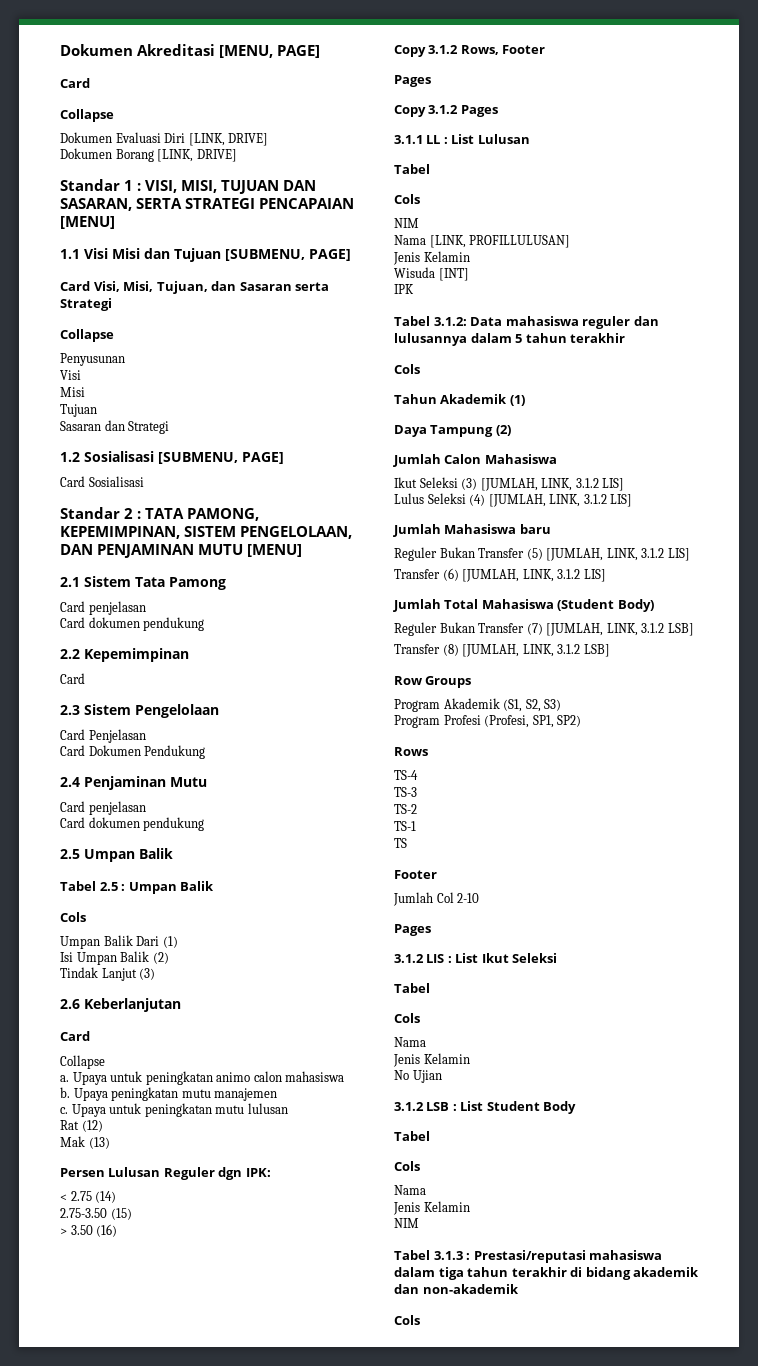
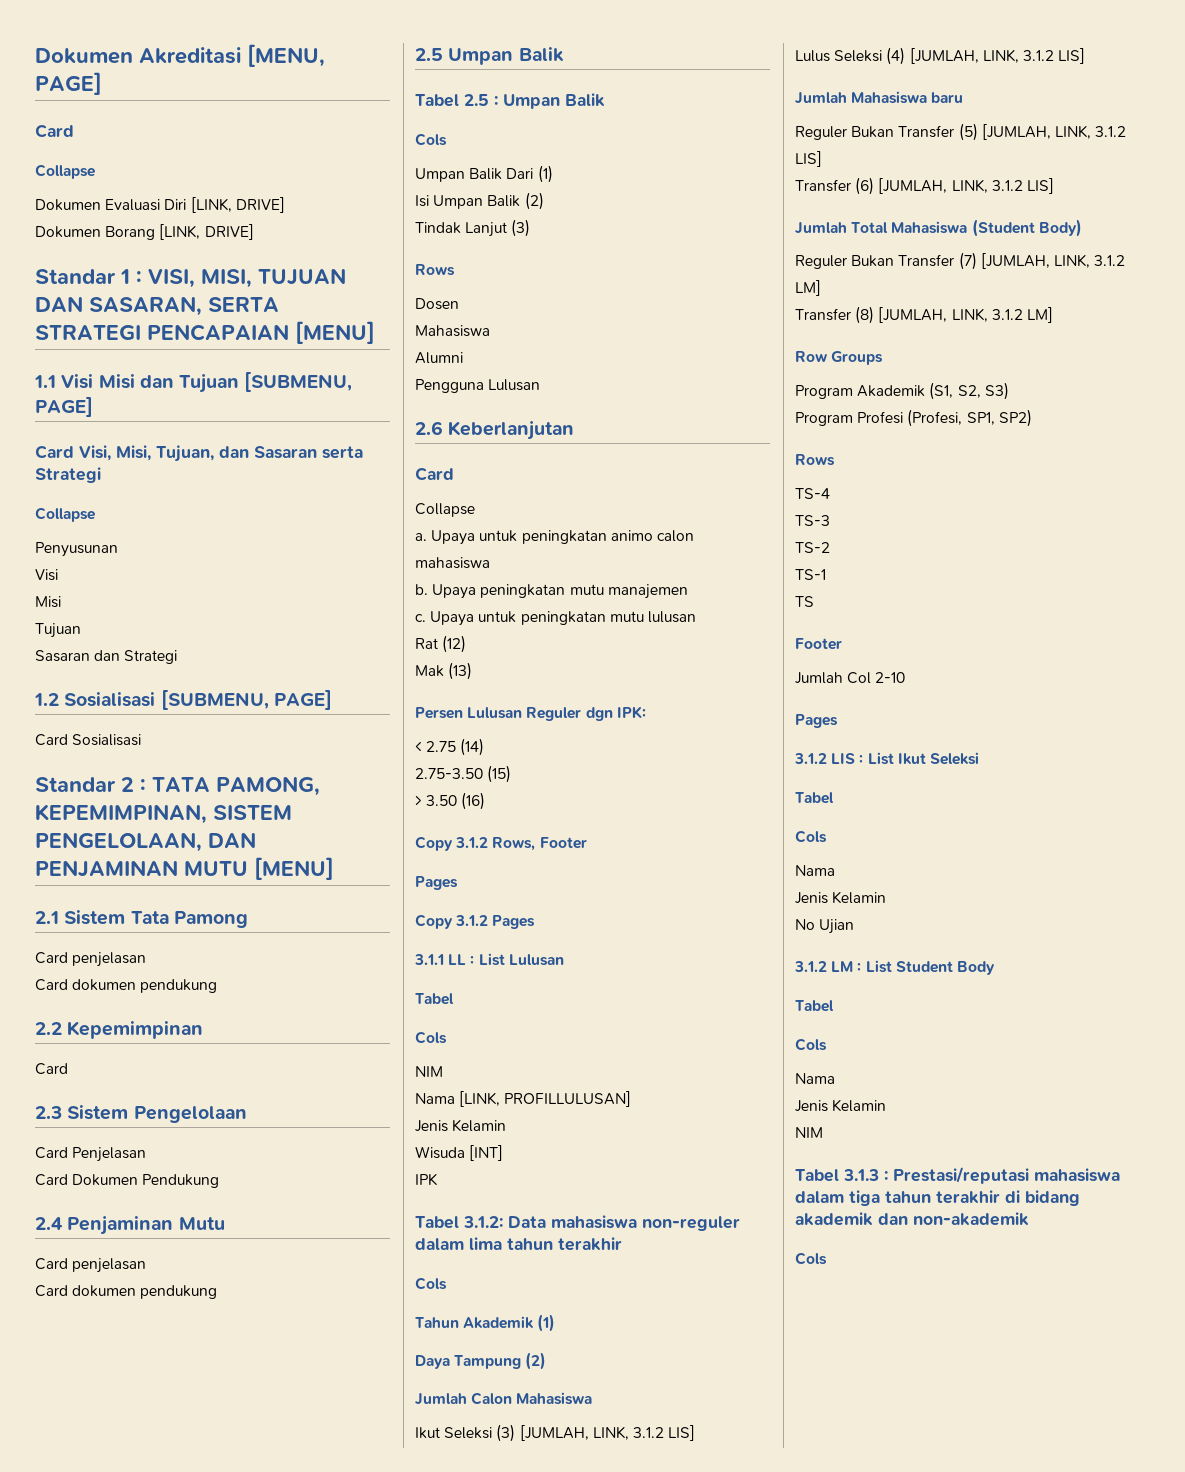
  Tindak Lanjut (3)
+ Rows
+ Dosen
+ Mahasiswa
+ Alumni
+ Pengguna Lulusan
- Tabel 3.1.2: Data mahasiswa reguler dan lulusannya dalam 5 tahun terakhir
+ Tabel 3.1.2: Data mahasiswa non-reguler dalam lima tahun terakhir
- Reguler Bukan Transfer (7) [JUMLAH, LINK, 3.1.2 LSB]
+ Reguler Bukan Transfer (7) [JUMLAH, LINK, 3.1.2 LM]
- Transfer (8) [JUMLAH, LINK, 3.1.2 LSB]
+ Transfer (8) [JUMLAH, LINK, 3.1.2 LM]
- 3.1.2 LSB : List Student Body
+ 3.1.2 LM : List Student Body

